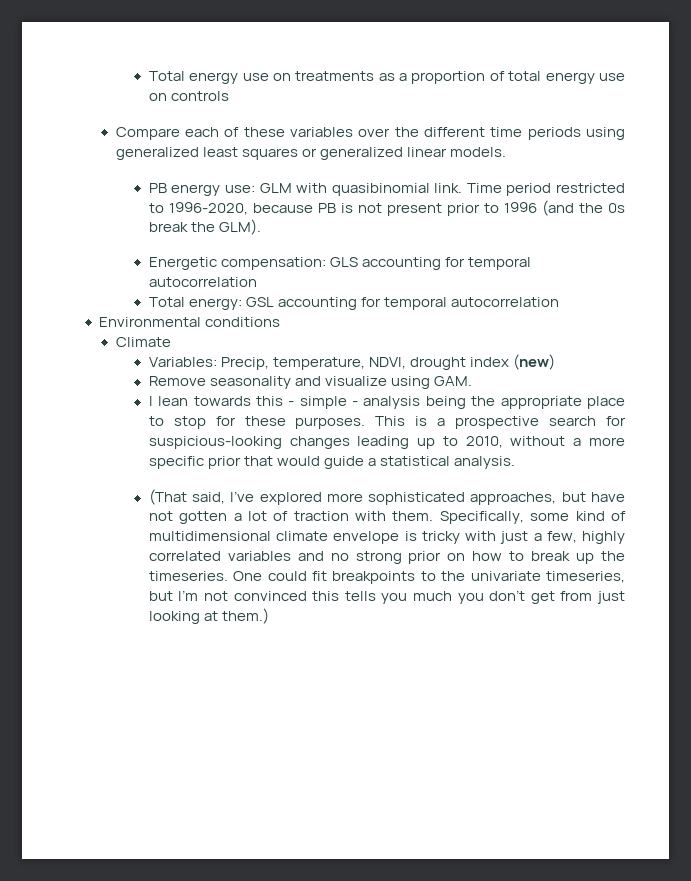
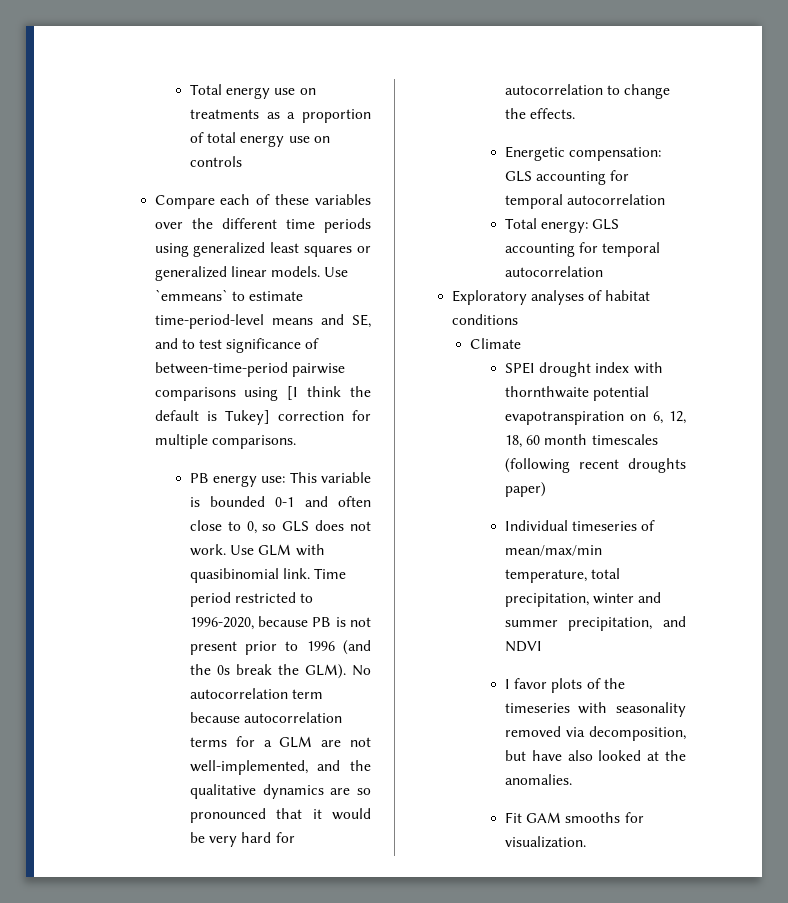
- Compare each of these variables over the different time periods using generalized least squares or generalized linear models.
- PB energy use: GLM with quasibinomial link.
+ Compare each of these variables over the different time periods using generalized least squares or generalized linear models. Use `emmeans` to estimate time-period-level means and SE, and to test significance of between-time-period pairwise comparisons using [I think the default is Tukey] correction for multiple comparisons.
+ PB energy use: This variable is bounded 0-1 and often close to 0, so GLS does not work. Use GLM with quasibinomial link.
+ No autocorrelation term because autocorrelation terms for a GLM are not well-implemented, and the qualitative dynamics are so pronounced that it would be very hard for autocorrelation to change the effects.
- Total energy: GSL accounting for temporal autocorrelation
- Environmental conditions
+ Total energy: GLS accounting for temporal autocorrelation
+ Exploratory analyses of habitat conditions
  Climate
- Variables: Precip, temperature, NDVI, drought index (new)
- Remove seasonality and visualize using GAM.
- I lean towards this - simple - analysis being the appropriate place to stop for these purposes. This is a prospective search for suspicious-looking changes leading up to 2010, without a more specific prior that would guide a statistical analysis.
- (That said, I’ve explored more sophisticated approaches, but have not gotten a lot of traction with them. Specifically, some kind of multidimensional climate envelope is tricky with just a few, highly correlated variables and no strong prior on how to break up the timeseries. One could fit breakpoints to the univariate timeseries, but I’m not convinced this tells you much you don’t get from just looking at them.)
+ SPEI drought index with thornthwaite potential evapotranspiration on 6, 12, 18, 60 month timescales (following recent droughts paper)
+ Individual timeseries of mean/max/min temperature, total precipitation, winter and summer precipitation, and NDVI
+ I favor plots of the timeseries with seasonality removed via decomposition, but have also looked at the anomalies.
+ Fit GAM smooths for visualization.

